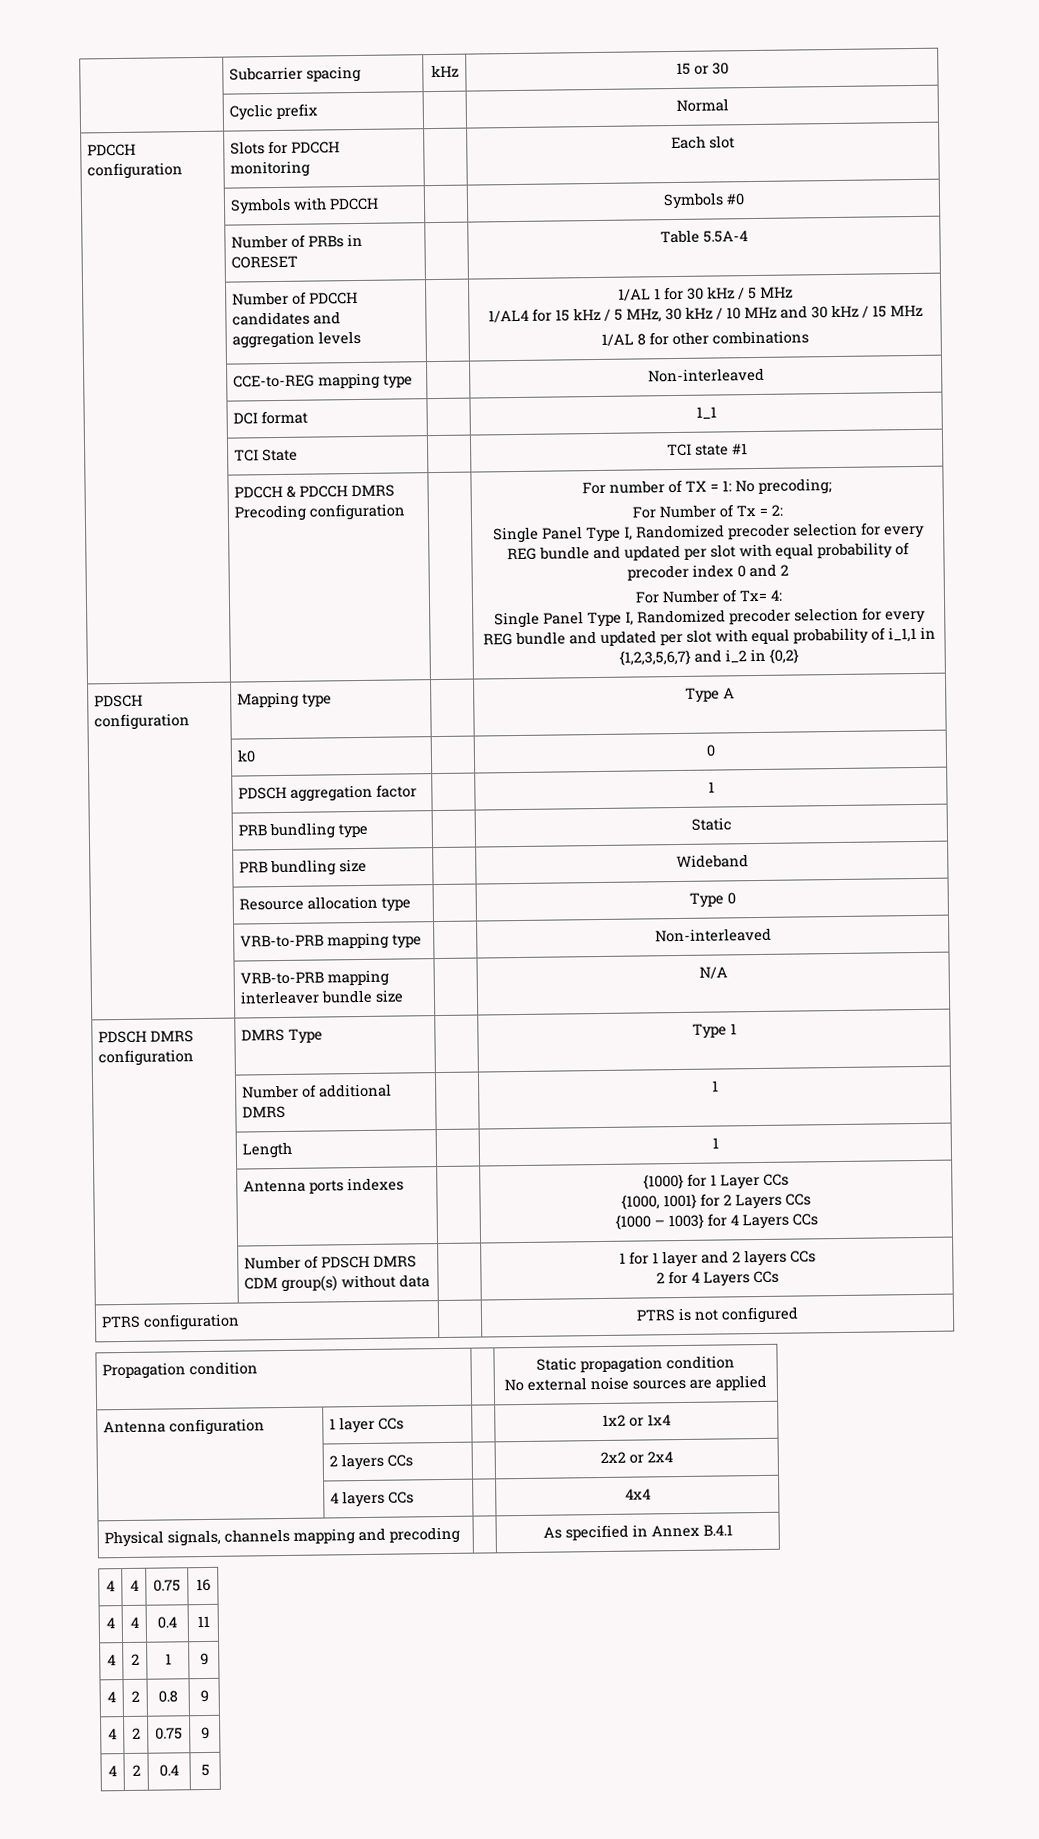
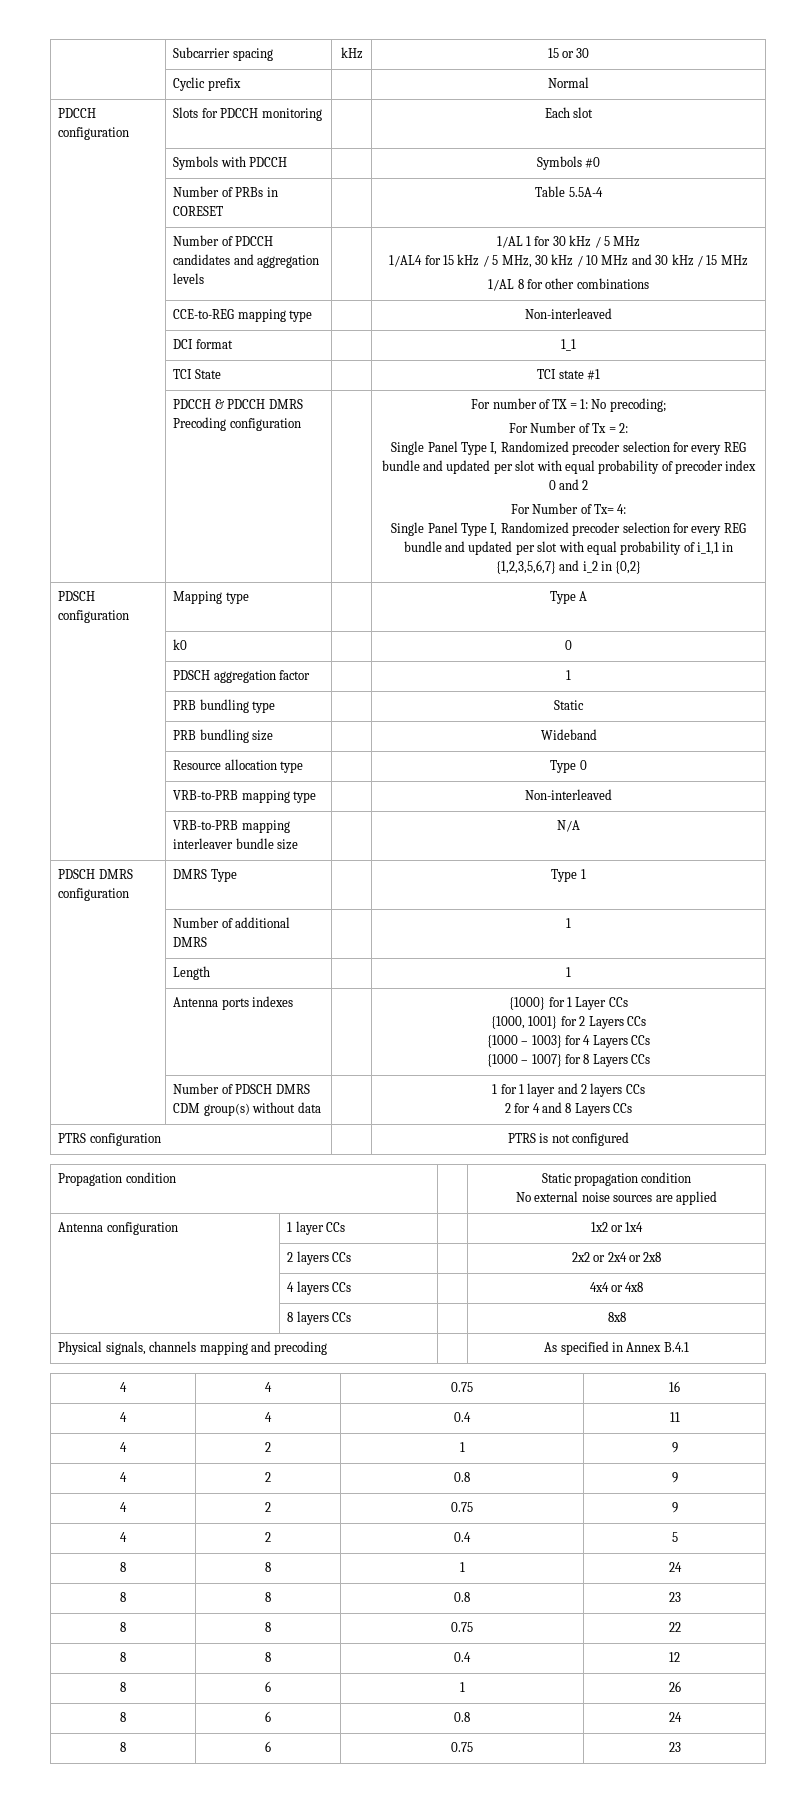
  | Antenna ports indexes | | {1000} for 1 Layer CCs
  {1000, 1001} for 2 Layers CCs
  {1000 – 1003} for 4 Layers CCs
+ {1000 – 1007} for 8 Layers CCs
  | Number of PDSCH DMRS CDM group(s) without data | | 1 for 1 layer and 2 layers CCs
- 2 for 4 Layers CCs
+ 2 for 4 and 8 Layers CCs
- | 2 layers CCs | | 2x2 or 2x4
+ | 2 layers CCs | | 2x2 or 2x4 or 2x8
- | 4 layers CCs | | 4x4
+ | 4 layers CCs | | 4x4 or 4x8
+ | 8 layers CCs | | 8x8
+ 8 | 8 | 1 | 24
+ 8 | 8 | 0.8 | 23
+ 8 | 8 | 0.75 | 22
+ 8 | 8 | 0.4 | 12
+ 8 | 6 | 1 | 26
+ 8 | 6 | 0.8 | 24
+ 8 | 6 | 0.75 | 23

